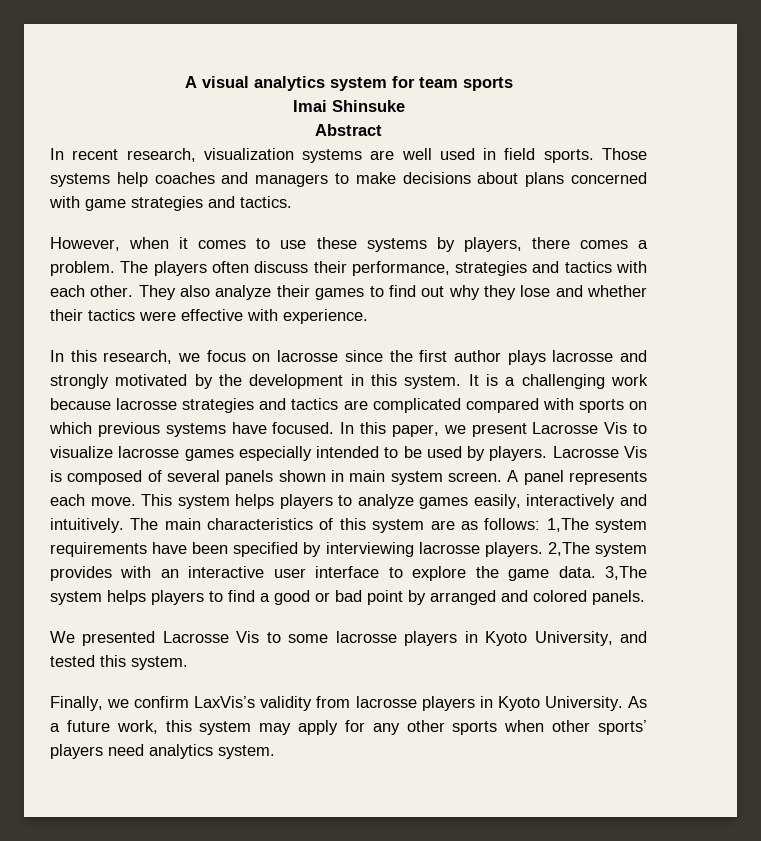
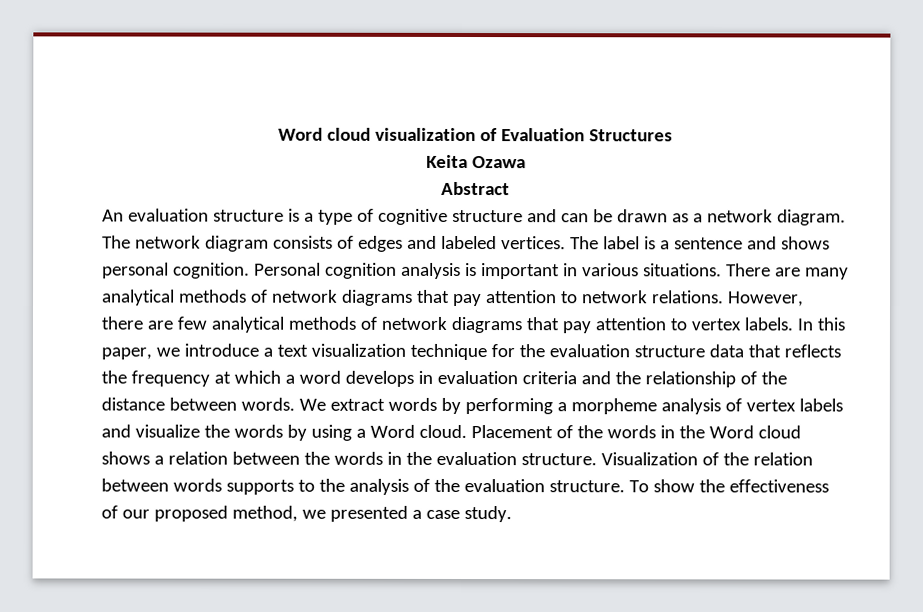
- A visual analytics system for team sports
- Imai Shinsuke
+ Word cloud visualization of Evaluation Structures
+ Keita Ozawa
  Abstract
- In recent research, visualization systems are well used in field sports. Those systems help coaches and managers to make decisions about plans concerned with game strategies and tactics.
- However, when it comes to use these systems by players, there comes a problem. The players often discuss their performance, strategies and tactics with each other. They also analyze their games to find out why they lose and whether their tactics were effective with experience.
- In this research, we focus on lacrosse since the first author plays lacrosse and strongly motivated by the development in this system. It is a challenging work because lacrosse strategies and tactics are complicated compared with sports on which previous systems have focused. In this paper, we present Lacrosse Vis to visualize lacrosse games especially intended to be used by players. Lacrosse Vis is composed of several panels shown in main system screen. A panel represents each move. This system helps players to analyze games easily, interactively and intuitively. The main characteristics of this system are as follows: 1,The system requirements have been specified by interviewing lacrosse players. 2,The system provides with an interactive user interface to explore the game data. 3,The system helps players to find a good or bad point by arranged and colored panels.
- We presented Lacrosse Vis to some lacrosse players in Kyoto University, and tested this system.
- Finally, we confirm LaxVis’s validity from lacrosse players in Kyoto University. As a future work, this system may apply for any other sports when other sports’ players need analytics system.
+ An evaluation structure is a type of cognitive structure and can be drawn as a network diagram. The network diagram consists of edges and labeled vertices. The label is a sentence and shows personal cognition. Personal cognition analysis is important in various situations. There are many analytical methods of network diagrams that pay attention to network relations. However, there are few analytical methods of network diagrams that pay attention to vertex labels. In this paper, we introduce a text visualization technique for the evaluation structure data that reflects the frequency at which a word develops in evaluation criteria and the relationship of the distance between words. We extract words by performing a morpheme analysis of vertex labels and visualize the words by using a Word cloud. Placement of the words in the Word cloud shows a relation between the words in the evaluation structure. Visualization of the relation between words supports to the analysis of the evaluation structure. To show the effectiveness of our proposed method, we presented a case study.

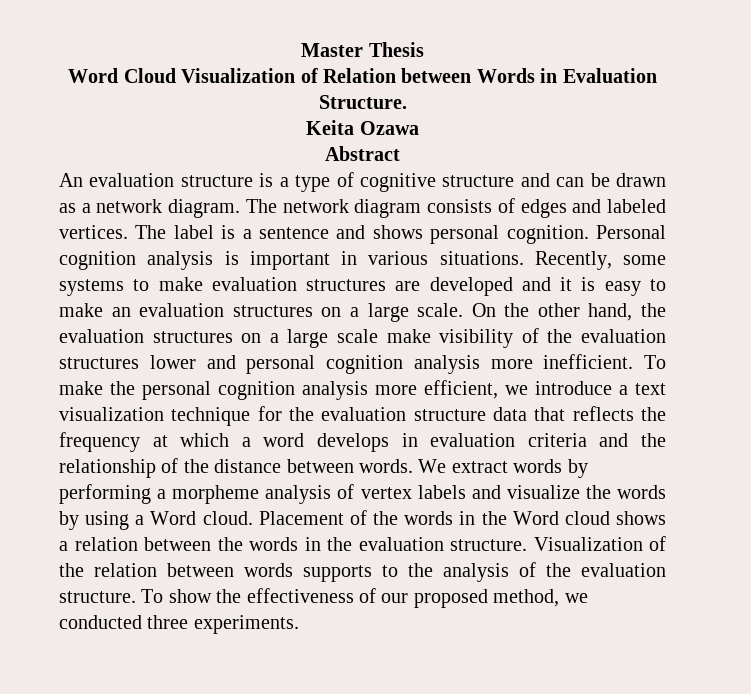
- Word cloud visualization of Evaluation Structures
+ Master Thesis
+ Word Cloud Visualization of Relation between Words in Evaluation Structure.
- There are many analytical methods of network diagrams that pay attention to network relations. However, there are few analytical methods of network diagrams that pay attention to vertex labels. In this paper, we introduce a text visualization technique for the evaluation structure data that reflects the frequency at which a word develops in evaluation criteria and the relationship of the distance between words.
+ Recently, some systems to make evaluation structures are developed and it is easy to make an evaluation structures on a large scale. On the other hand, the evaluation structures on a large scale make visibility of the evaluation structures lower and personal cognition analysis more inefficient. To make the personal cognition analysis more efficient, we introduce a text visualization technique for the evaluation structure data that reflects the frequency at which a word develops in evaluation criteria and the relationship of the distance between words.
- To show the effectiveness of our proposed method, we presented a case study.
+ To show the effectiveness of our proposed method, we conducted three experiments.

